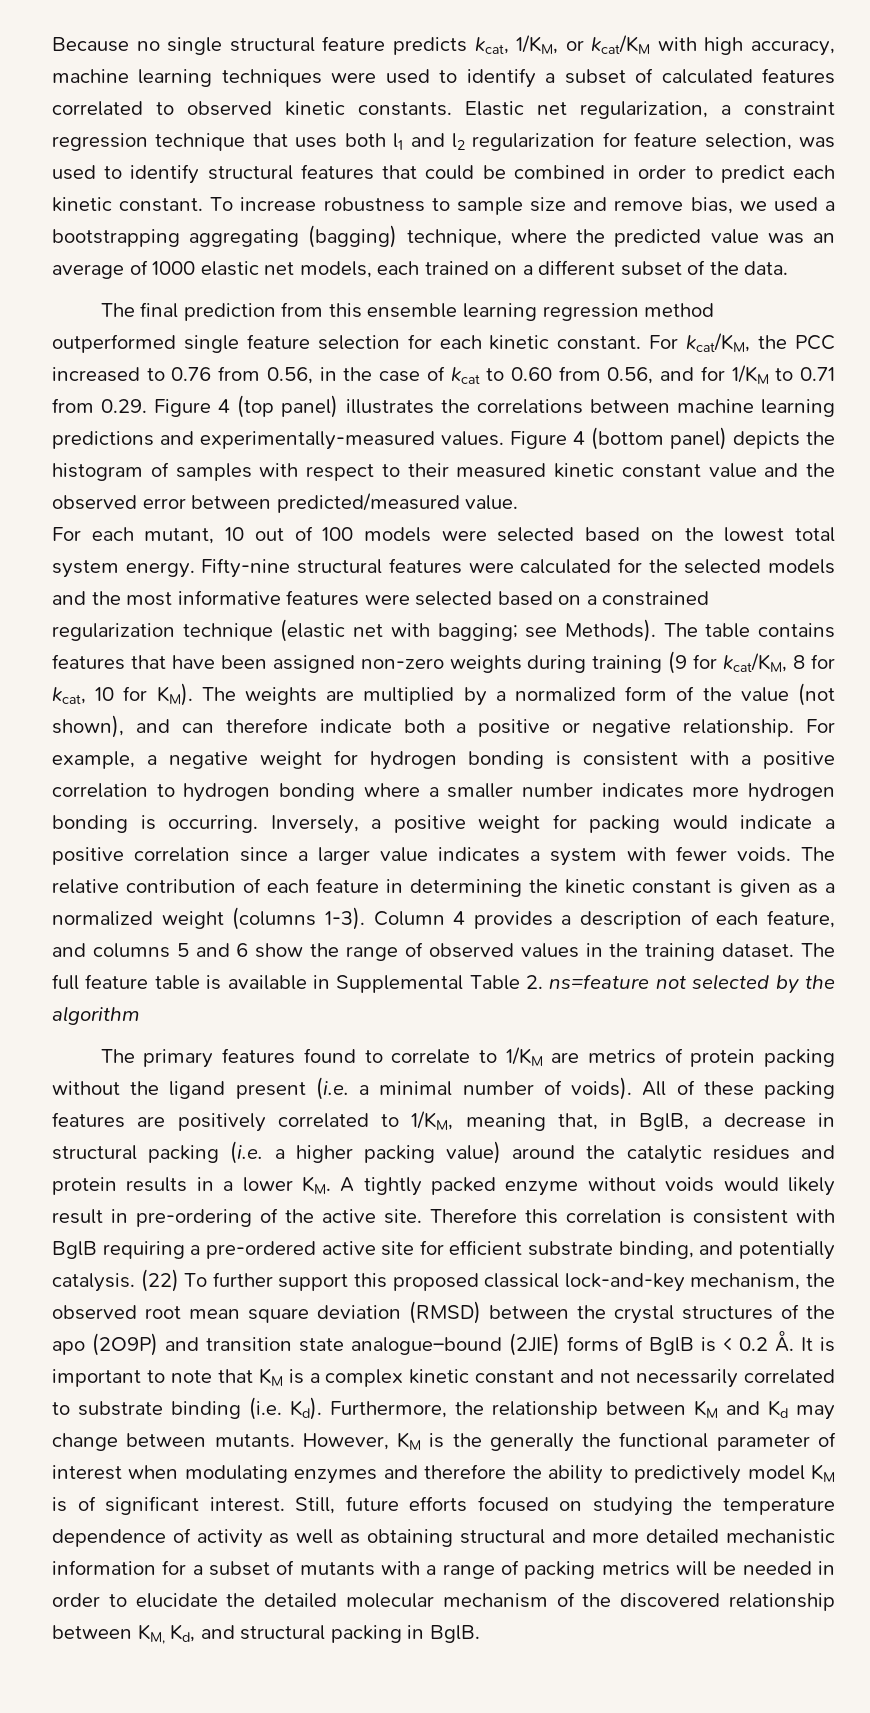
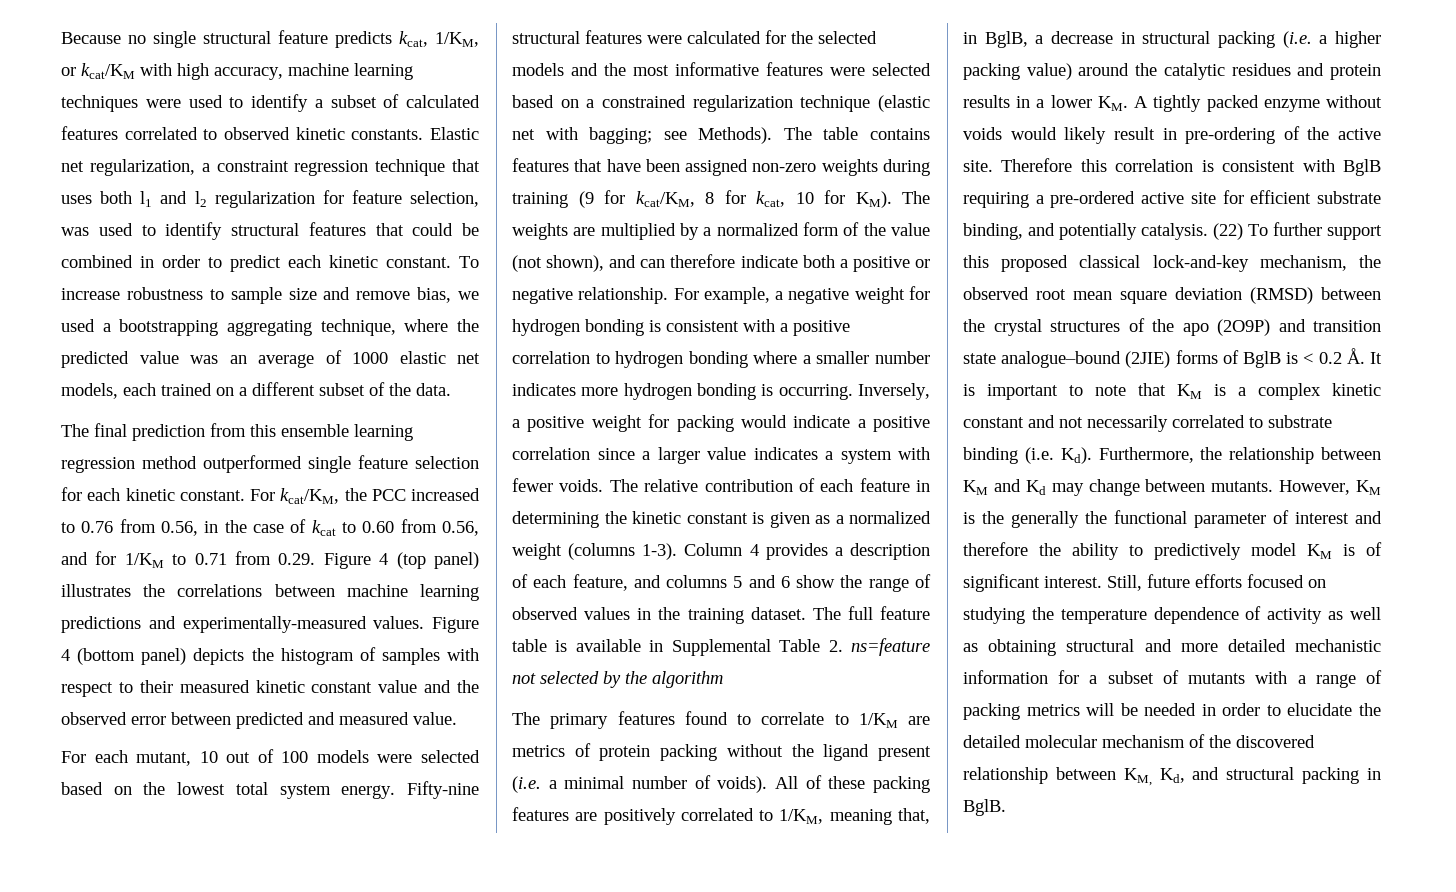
- To increase robustness to sample size and remove bias, we used a bootstrapping aggregating (bagging) technique, where the predicted value was an average of 1000 elastic net models, each trained on a different subset of the data.
+ To increase robustness to sample size and remove bias, we used a bootstrapping aggregating technique, where the predicted value was an average of 1000 elastic net models, each trained on a different subset of the data.
- Figure 4 (bottom panel) depicts the histogram of samples with respect to their measured kinetic constant value and the observed error between predicted/measured value.
+ Figure 4 (bottom panel) depicts the histogram of samples with respect to their measured kinetic constant value and the observed error between predicted and measured value.
- However, KM is the generally the functional parameter of interest when modulating enzymes and therefore the ability to predictively model KM is of significant interest.
+ However, KM is the generally the functional parameter of interest and therefore the ability to predictively model KM is of significant interest.

